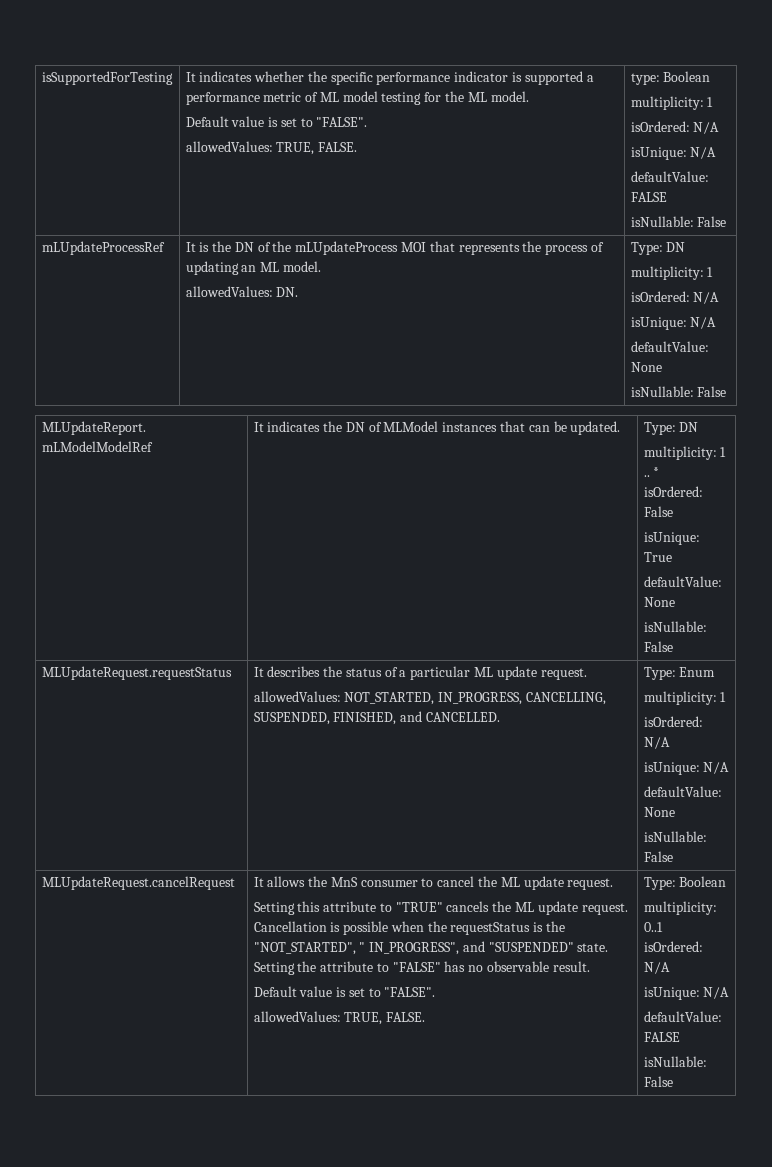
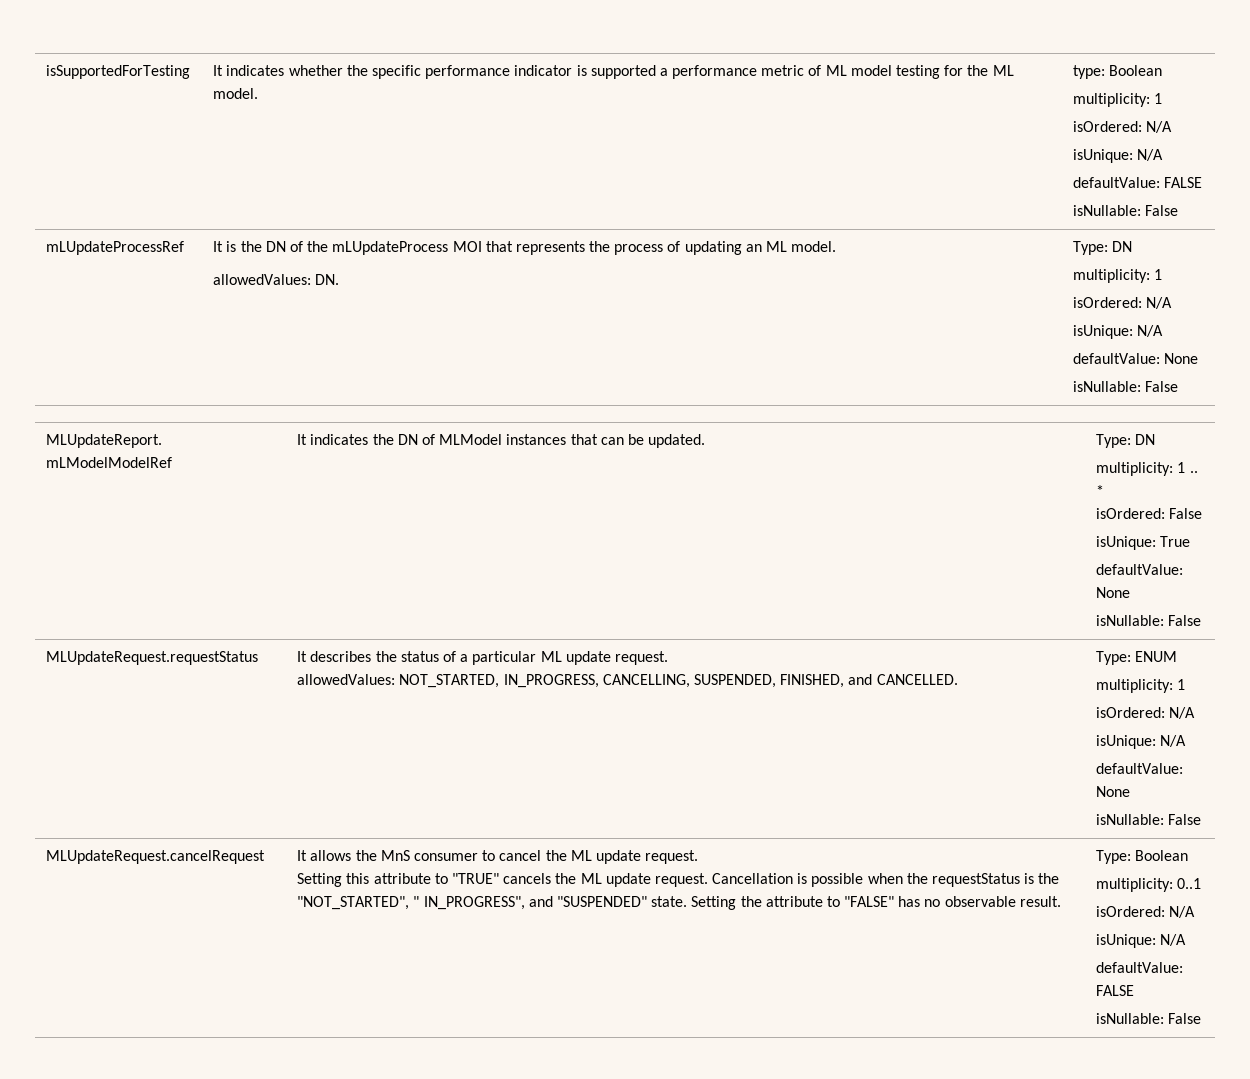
  It indicates whether the specific performance indicator is supported a performance metric of ML model testing for the ML model.
- Default value is set to "FALSE".
- allowedValues: TRUE, FALSE.
  MLUpdateRequest.requestStatus | It describes the status of a particular ML update request.
- allowedValues: NOT_STARTED, IN_PROGRESS, CANCELLING, SUSPENDED, FINISHED, and CANCELLED. | Type: Enum
+ allowedValues: NOT_STARTED, IN_PROGRESS, CANCELLING, SUSPENDED, FINISHED, and CANCELLED. | Type: ENUM
  Setting the attribute to "FALSE" has no observable result.
- Default value is set to "FALSE".
- allowedValues: TRUE, FALSE.

